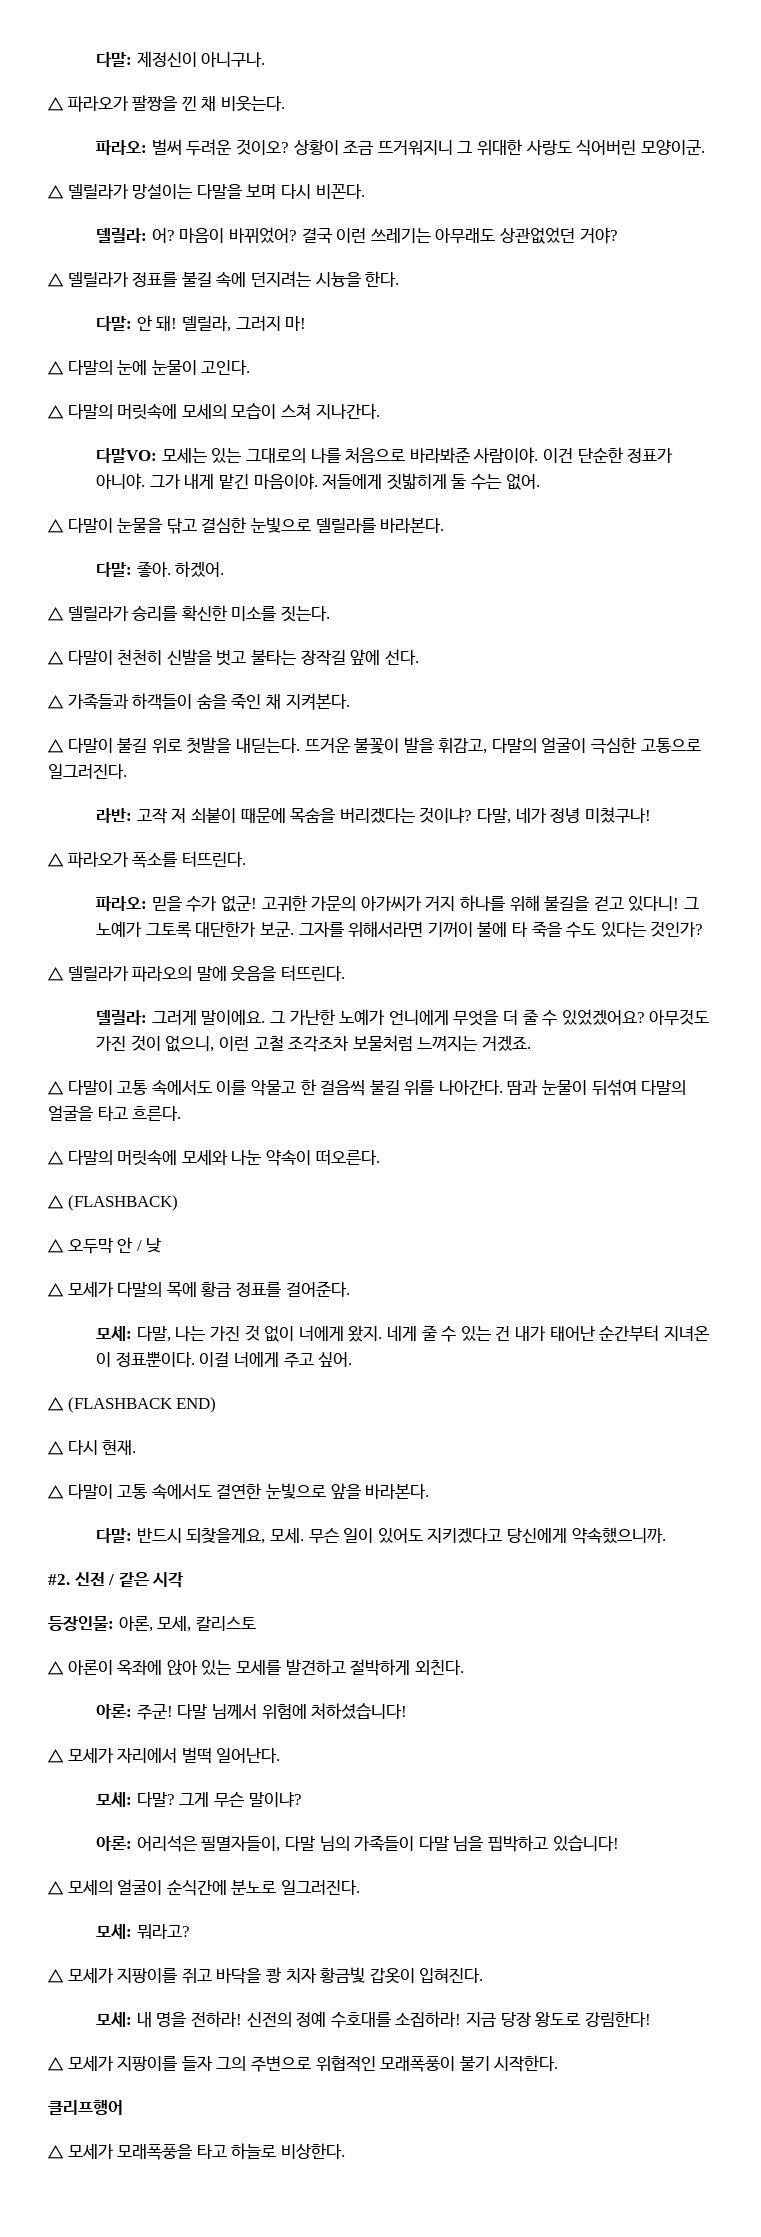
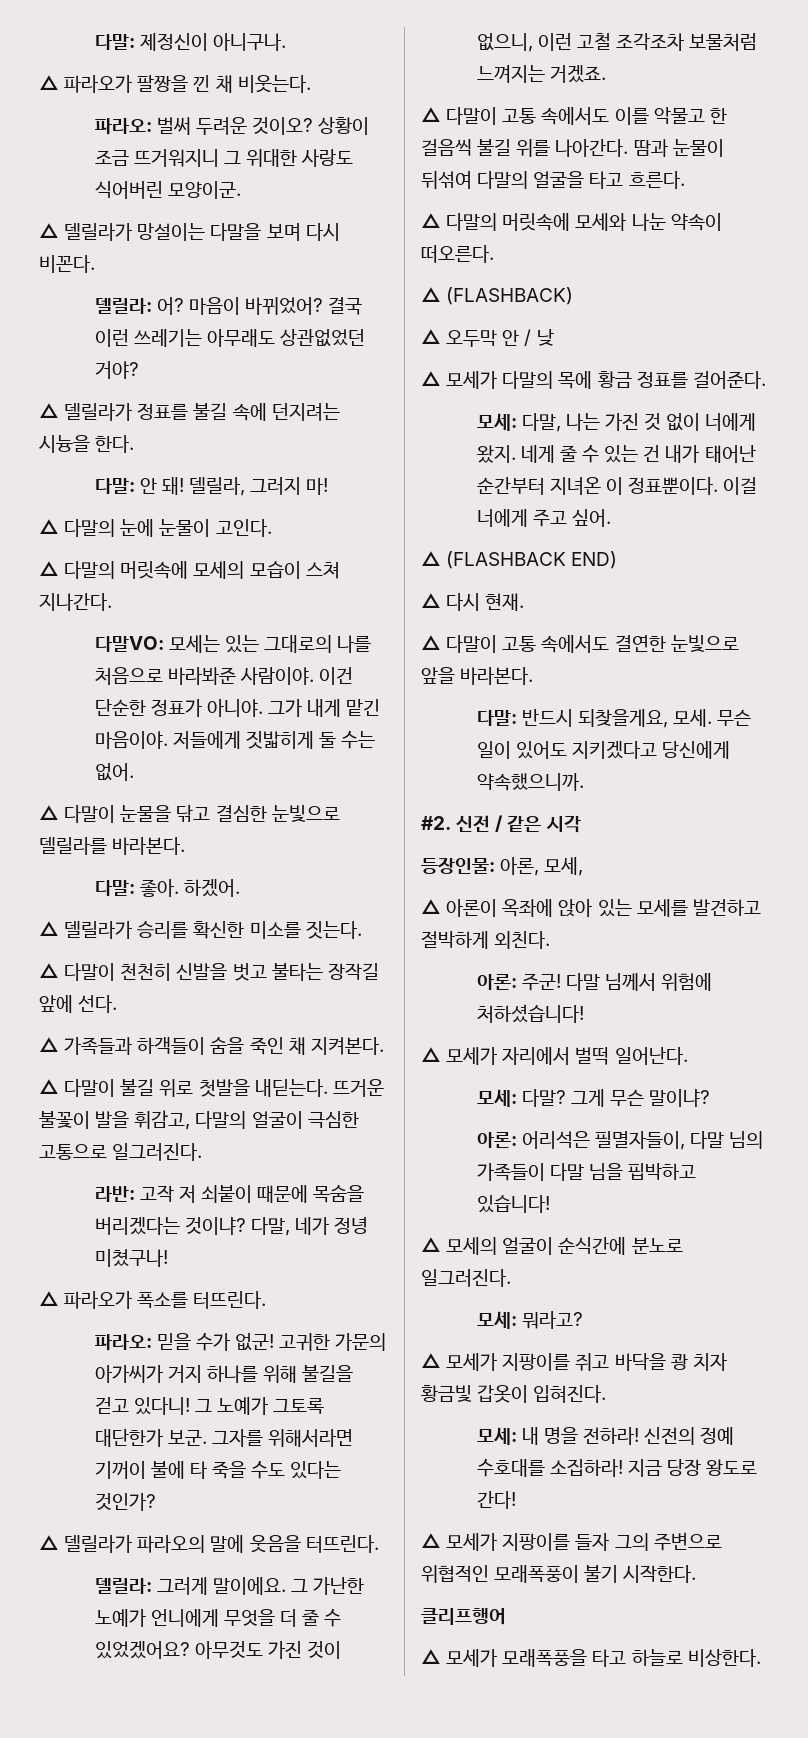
- 등장인물: 아론, 모세, 칼리스토
+ 등장인물: 아론, 모세,
- 지금 당장 왕도로 강림한다!
+ 지금 당장 왕도로 간다!

